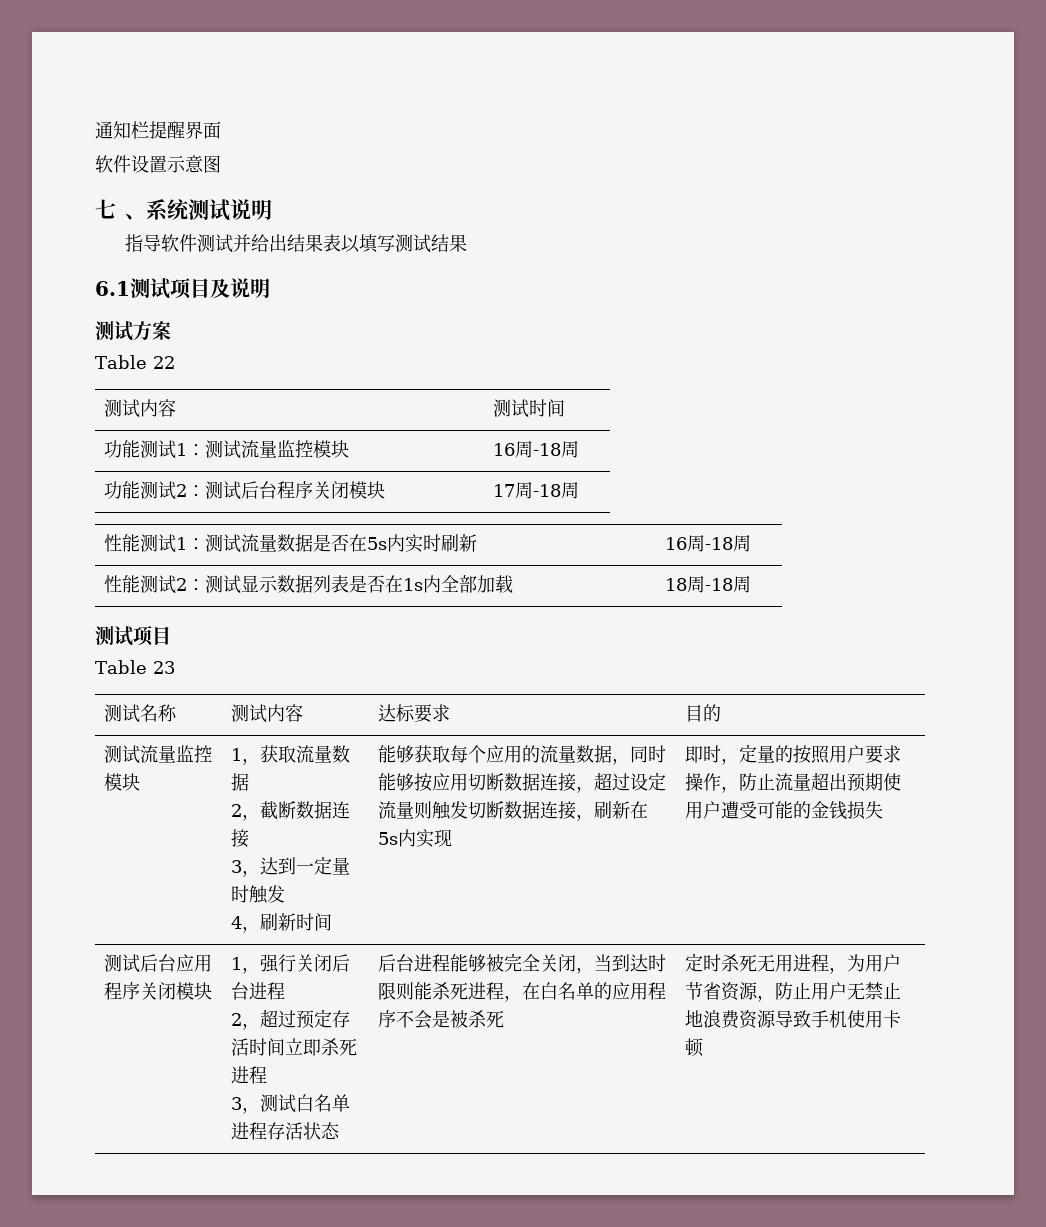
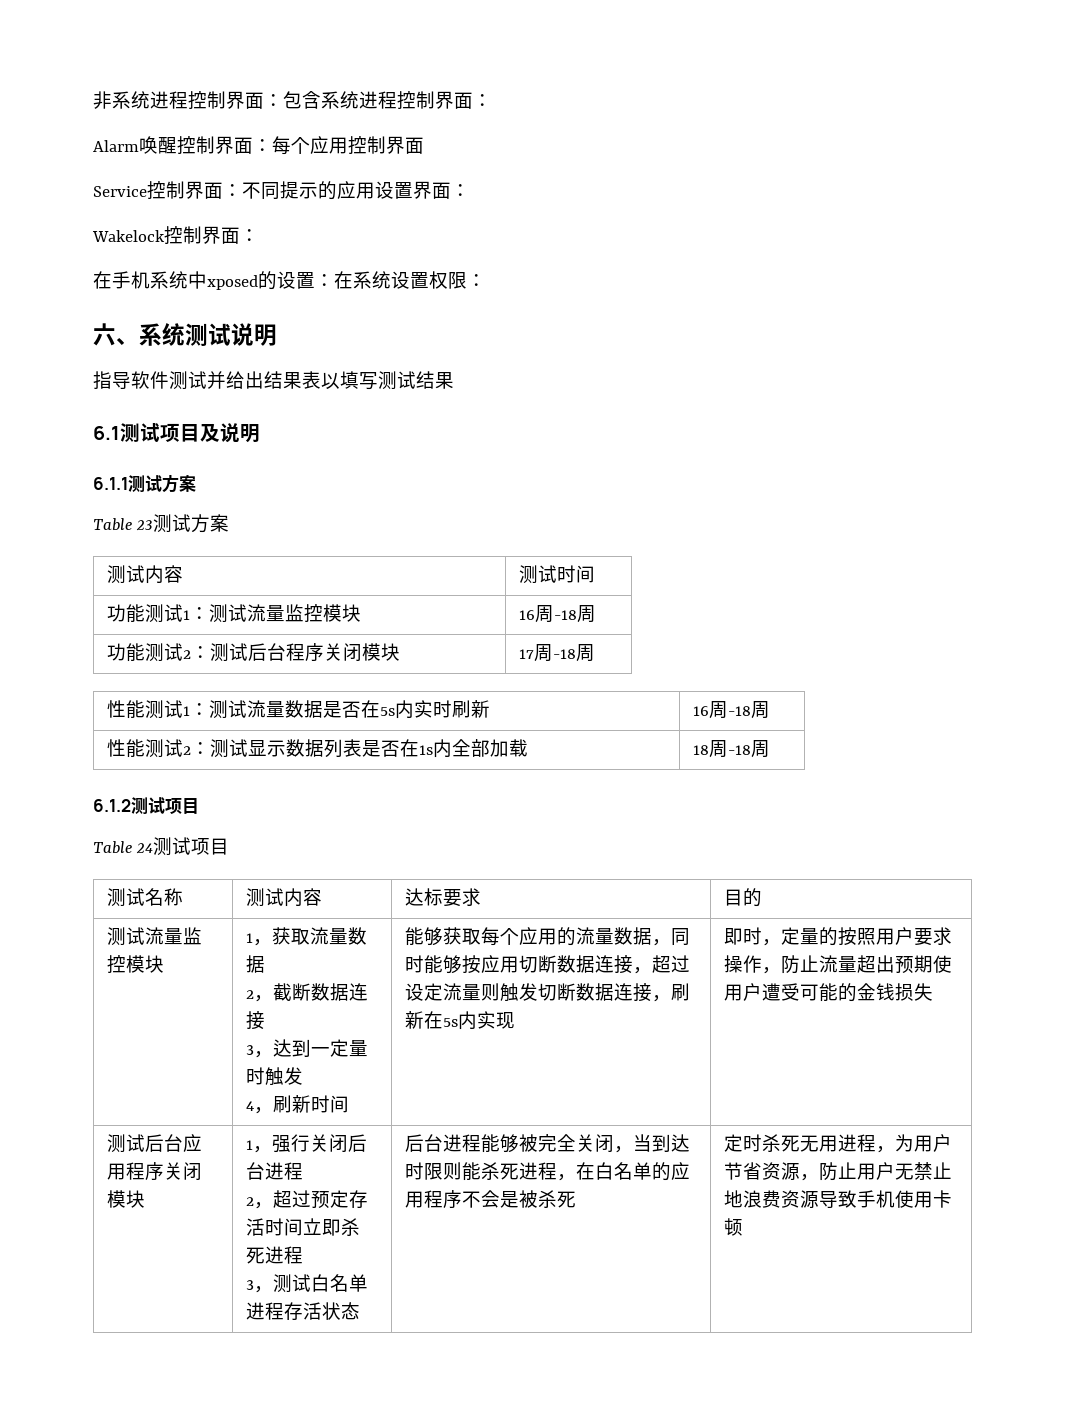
- 通知栏提醒界面
- 软件设置示意图
- 七、系统测试说明
+ 非系统进程控制界面：包含系统进程控制界面：
+ Alarm唤醒控制界面：每个应用控制界面
+ Service控制界面：不同提示的应用设置界面：
+ Wakelock控制界面：
+ 在手机系统中xposed的设置：在系统设置权限：
+ 六、系统测试说明
- 测试方案
+ 6.1.1测试方案
- Table 22
+ Table 23测试方案
  性能测试2：测试显示数据列表是否在1s内全部加载 | 18周-18周
- 测试项目
+ 6.1.2测试项目
- Table 23
+ Table 24测试项目

